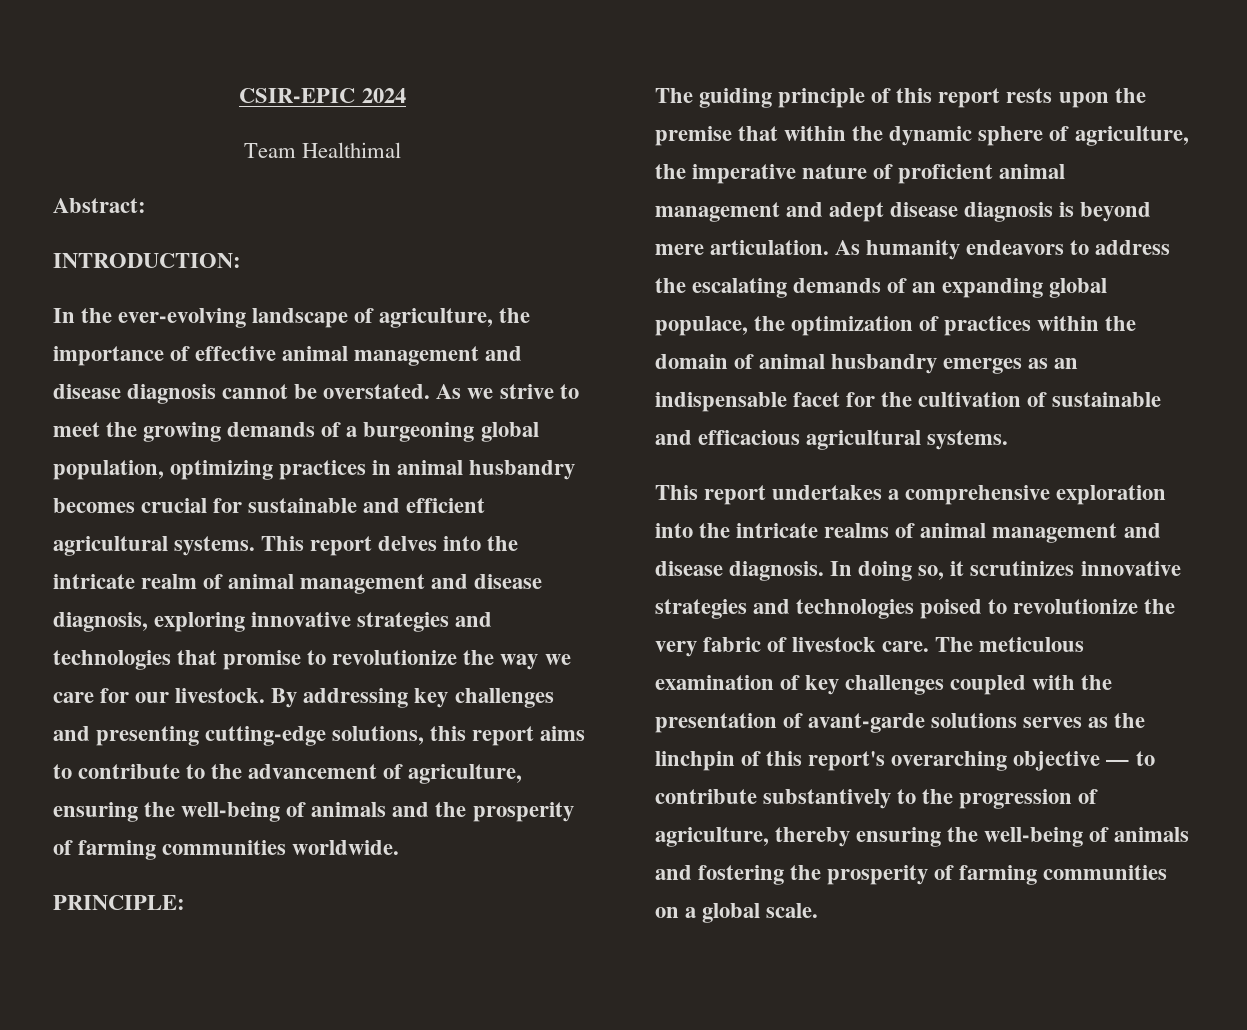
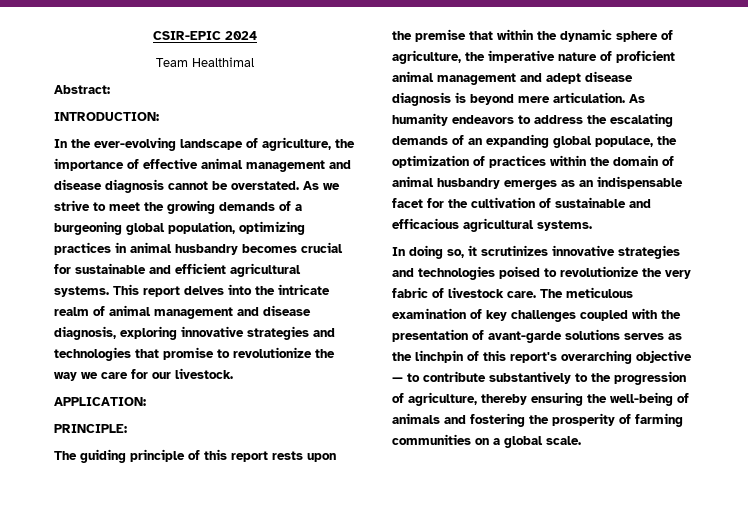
- This report delves into the intricate realm of animal management and disease diagnosis, exploring innovative strategies and technologies that promise to revolutionize the way we care for our livestock. By addressing key challenges and presenting cutting-edge solutions, this report aims to contribute to the advancement of agriculture, ensuring the well-being of animals and the prosperity of farming communities worldwide.
+ This report delves into the intricate realm of animal management and disease diagnosis, exploring innovative strategies and technologies that promise to revolutionize the way we care for our livestock.
+ APPLICATION:
- This report undertakes a comprehensive exploration into the intricate realms of animal management and disease diagnosis.

